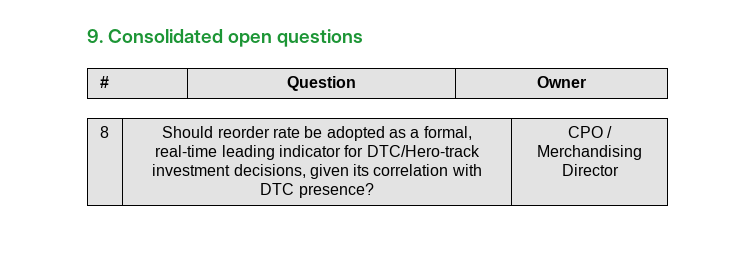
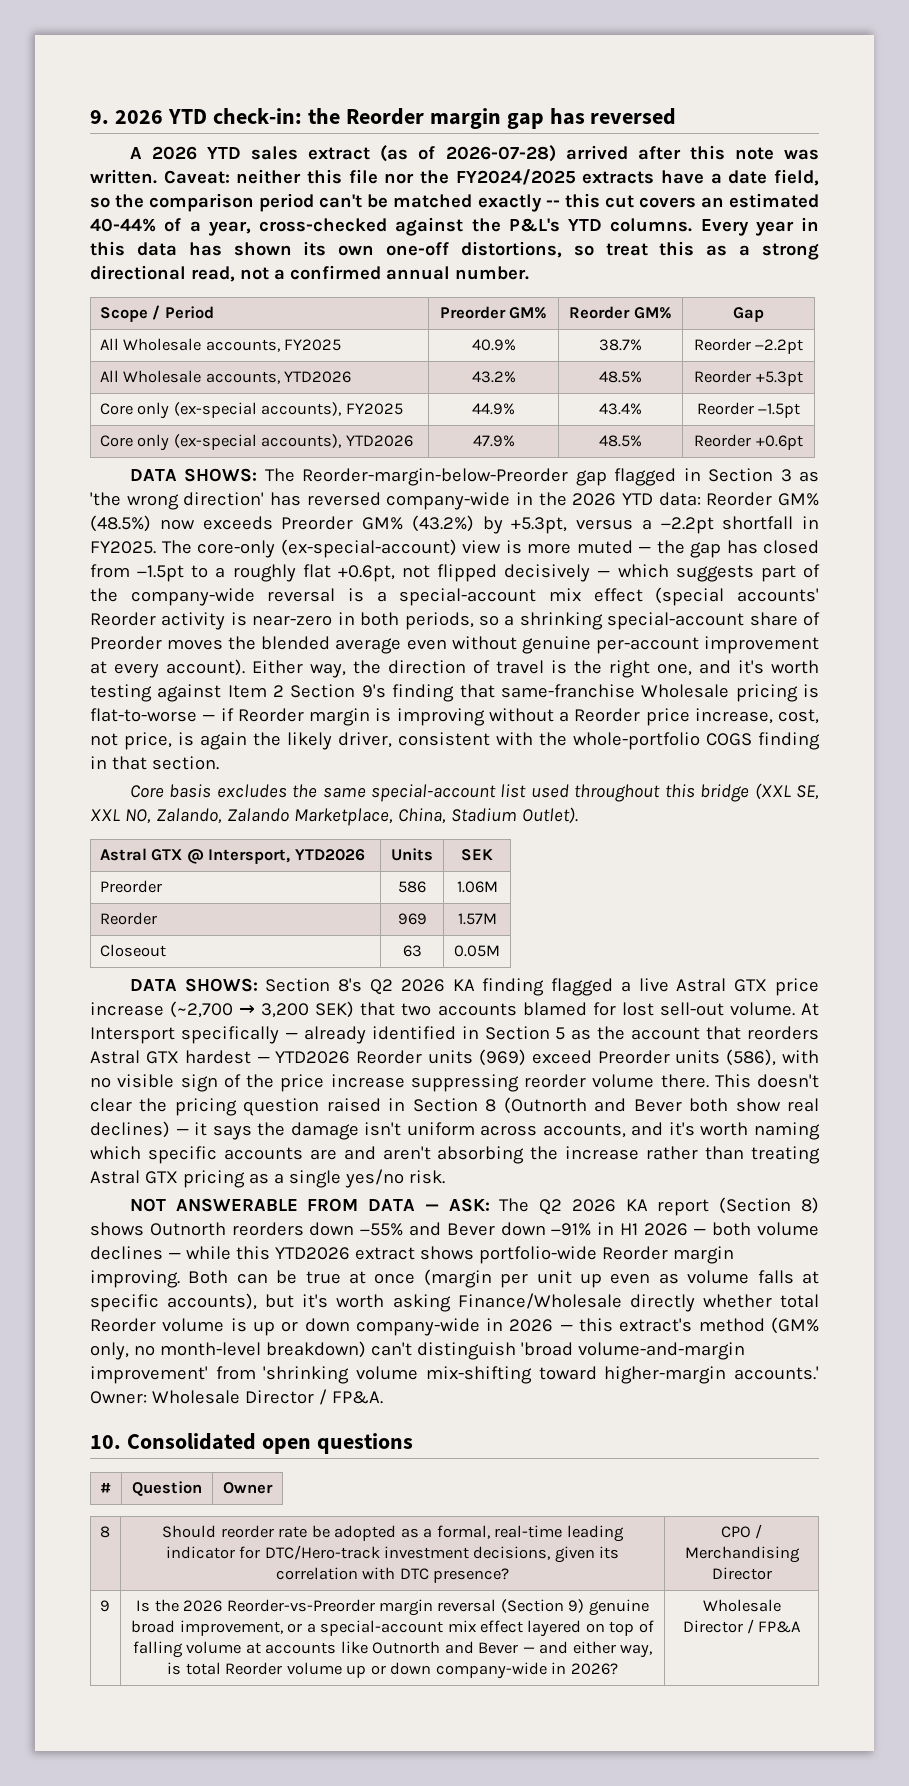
- 9. Consolidated open questions
+ 9. 2026 YTD check-in: the Reorder margin gap has reversed
+ A 2026 YTD sales extract (as of 2026-07-28) arrived after this note was written. Caveat: neither this file nor the FY2024/2025 extracts have a date field, so the comparison period can't be matched exactly -- this cut covers an estimated 40-44% of a year, cross-checked against the P&L's YTD columns. Every year in this data has shown its own one-off distortions, so treat this as a strong directional read, not a confirmed annual number.
+ Scope / Period | Preorder GM% | Reorder GM% | Gap
+ All Wholesale accounts, FY2025 | 40.9% | 38.7% | Reorder −2.2pt
+ All Wholesale accounts, YTD2026 | 43.2% | 48.5% | Reorder +5.3pt
+ Core only (ex-special accounts), FY2025 | 44.9% | 43.4% | Reorder −1.5pt
+ Core only (ex-special accounts), YTD2026 | 47.9% | 48.5% | Reorder +0.6pt
+ DATA SHOWS: The Reorder-margin-below-Preorder gap flagged in Section 3 as 'the wrong direction' has reversed company-wide in the 2026 YTD data: Reorder GM% (48.5%) now exceeds Preorder GM% (43.2%) by +5.3pt, versus a −2.2pt shortfall in FY2025. The core-only (ex-special-account) view is more muted — the gap has closed from −1.5pt to a roughly flat +0.6pt, not flipped decisively — which suggests part of the company-wide reversal is a special-account mix effect (special accounts' Reorder activity is near-zero in both periods, so a shrinking special-account share of Preorder moves the blended average even without genuine per-account improvement at every account). Either way, the direction of travel is the right one, and it's worth testing against Item 2 Section 9's finding that same-franchise Wholesale pricing is flat-to-worse — if Reorder margin is improving without a Reorder price increase, cost, not price, is again the likely driver, consistent with the whole-portfolio COGS finding in that section.
+ Core basis excludes the same special-account list used throughout this bridge (XXL SE, XXL NO, Zalando, Zalando Marketplace, China, Stadium Outlet).
+ Astral GTX @ Intersport, YTD2026 | Units | SEK
+ Preorder | 586 | 1.06M
+ Reorder | 969 | 1.57M
+ Closeout | 63 | 0.05M
+ DATA SHOWS: Section 8's Q2 2026 KA finding flagged a live Astral GTX price increase (~2,700 → 3,200 SEK) that two accounts blamed for lost sell-out volume. At Intersport specifically — already identified in Section 5 as the account that reorders Astral GTX hardest — YTD2026 Reorder units (969) exceed Preorder units (586), with no visible sign of the price increase suppressing reorder volume there. This doesn't clear the pricing question raised in Section 8 (Outnorth and Bever both show real declines) — it says the damage isn't uniform across accounts, and it's worth naming which specific accounts are and aren't absorbing the increase rather than treating Astral GTX pricing as a single yes/no risk.
+ NOT ANSWERABLE FROM DATA — ASK: The Q2 2026 KA report (Section 8) shows Outnorth reorders down −55% and Bever down −91% in H1 2026 — both volume declines — while this YTD2026 extract shows portfolio-wide Reorder margin improving. Both can be true at once (margin per unit up even as volume falls at specific accounts), but it's worth asking Finance/Wholesale directly whether total Reorder volume is up or down company-wide in 2026 — this extract's method (GM% only, no month-level breakdown) can't distinguish 'broad volume-and-margin improvement' from 'shrinking volume mix-shifting toward higher-margin accounts.' Owner: Wholesale Director / FP&A.
+ 10. Consolidated open questions
+ 9 | Is the 2026 Reorder-vs-Preorder margin reversal (Section 9) genuine broad improvement, or a special-account mix effect layered on top of falling volume at accounts like Outnorth and Bever — and either way, is total Reorder volume up or down company-wide in 2026? | Wholesale Director / FP&A

